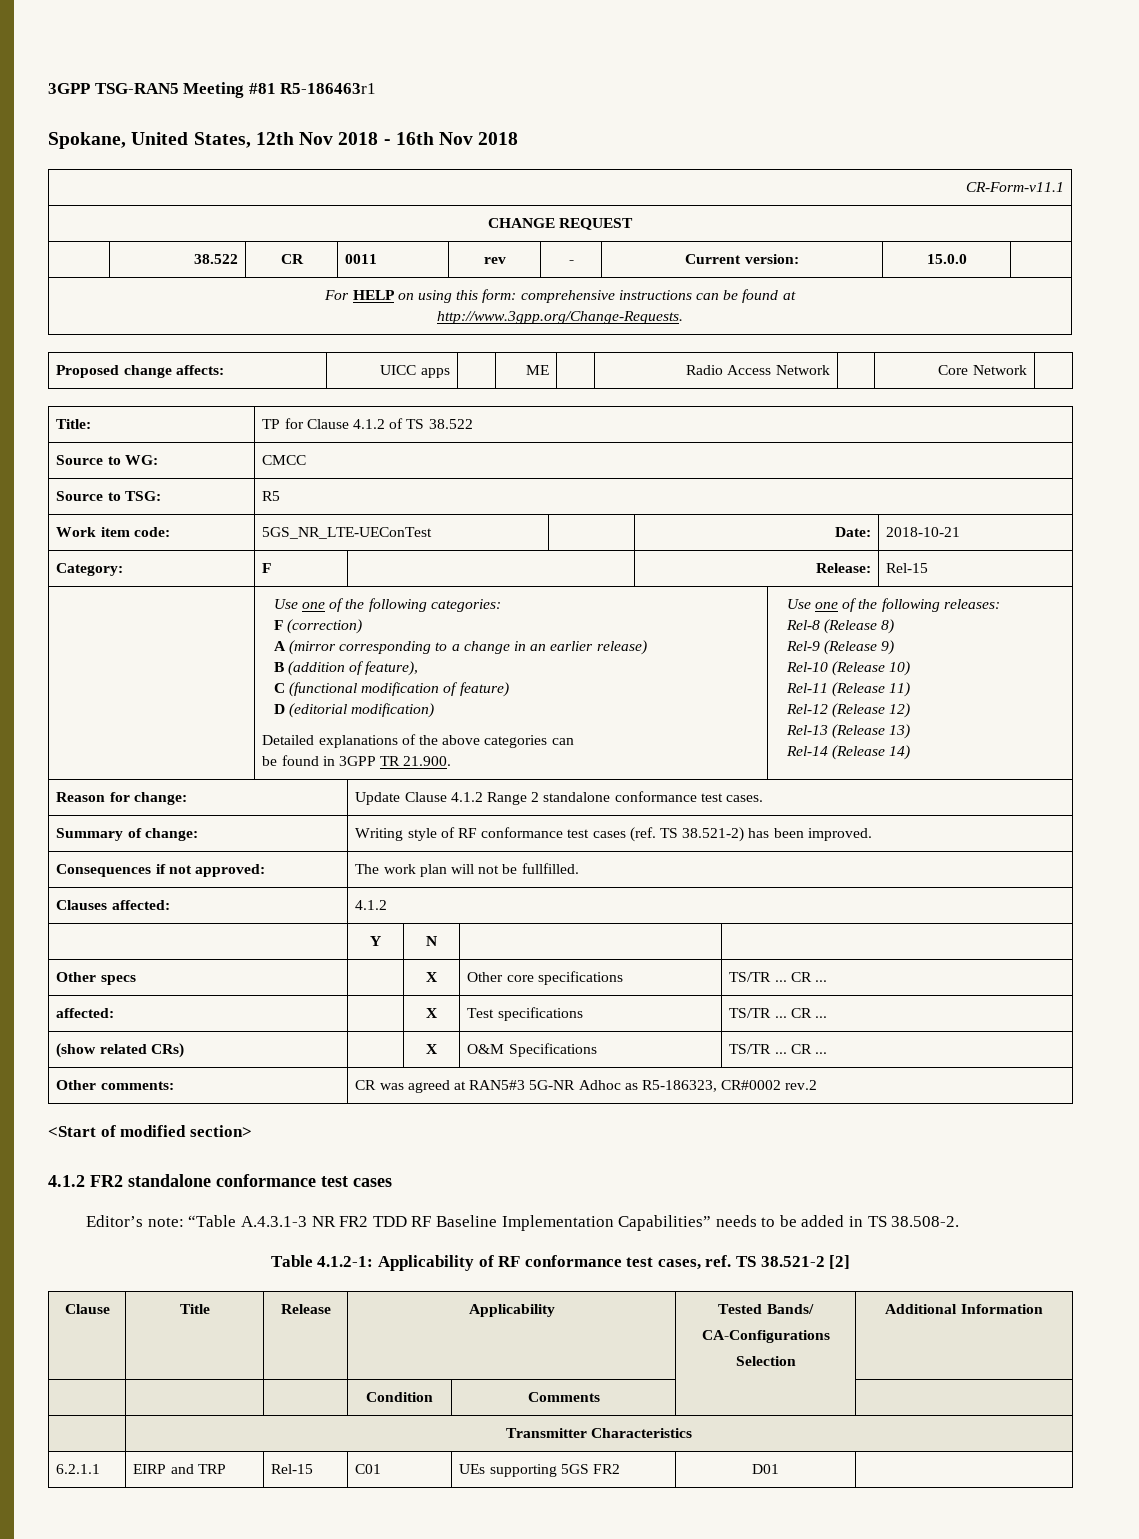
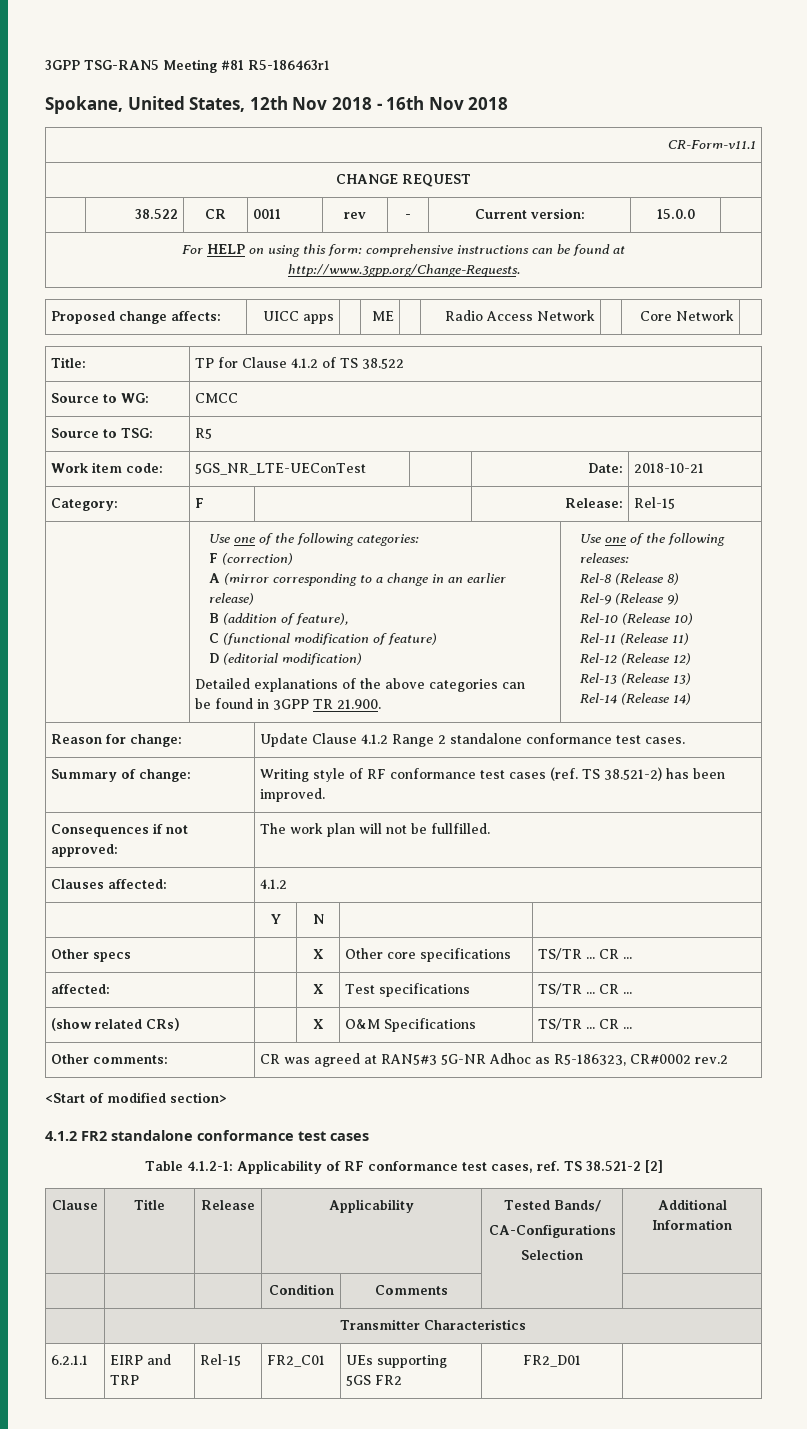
- Editor’s note: “Table A.4.3.1-3 NR FR2 TDD RF Baseline Implementation Capabilities” needs to be added in TS 38.508-2.
- 6.2.1.1 | EIRP and TRP | Rel-15 | C01 | UEs supporting 5GS FR2 | D01 |
+ 6.2.1.1 | EIRP and TRP | Rel-15 | FR2_C01 | UEs supporting 5GS FR2 | FR2_D01 |

